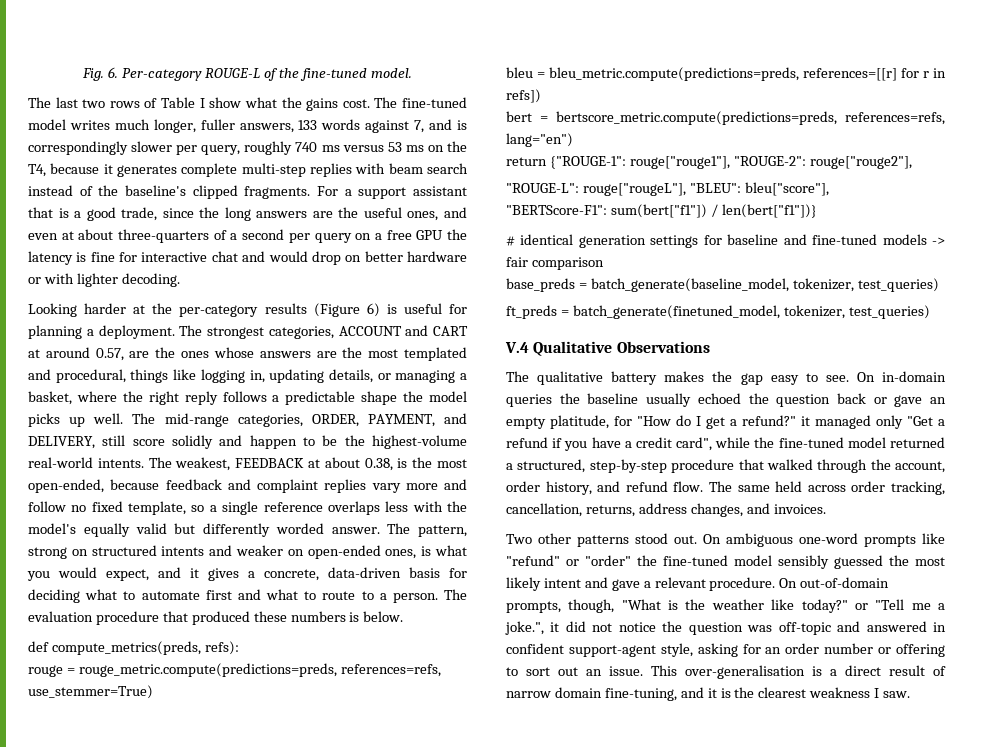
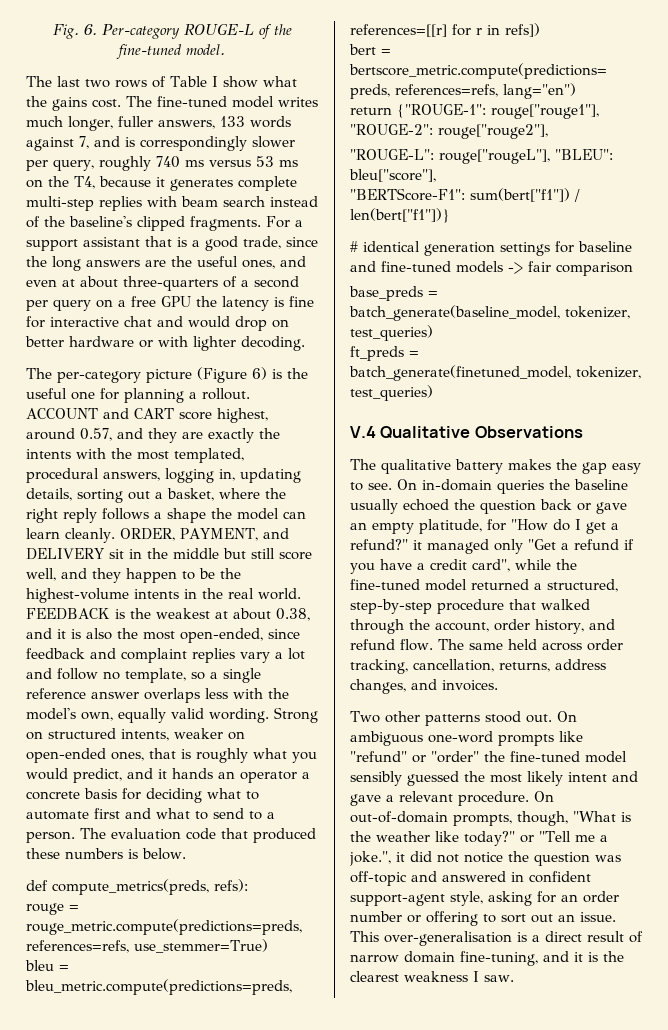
- Looking harder at the per-category results (Figure 6) is useful for planning a deployment. The strongest categories, ACCOUNT and CART at around 0.57, are the ones whose answers are the most templated and procedural, things like logging in, updating details, or managing a basket, where the right reply follows a predictable shape the model picks up well. The mid-range categories, ORDER, PAYMENT, and DELIVERY, still score solidly and happen to be the highest-volume real-world intents. The weakest, FEEDBACK at about 0.38, is the most open-ended, because feedback and complaint replies vary more and follow no fixed template, so a single reference overlaps less with the model's equally valid but differently worded answer. The pattern, strong on structured intents and weaker on open-ended ones, is what you would expect, and it gives a concrete, data-driven basis for deciding what to automate first and what to route to a person.
+ The per-category picture (Figure 6) is the useful one for planning a rollout. ACCOUNT and CART score highest, around 0.57, and they are exactly the intents with the most templated, procedural answers, logging in, updating details, sorting out a basket, where the right reply follows a shape the model can learn cleanly. ORDER, PAYMENT, and DELIVERY sit in the middle but still score well, and they happen to be the highest-volume intents in the real world. FEEDBACK is the weakest at about 0.38, and it is also the most open-ended, since feedback and complaint replies vary a lot and follow no template, so a single reference answer overlaps less with the model's own, equally valid wording. Strong on structured intents, weaker on open-ended ones, that is roughly what you would predict, and it hands an operator a concrete basis for deciding what to automate first and what to send to a person.
- The evaluation procedure that produced these numbers is below.
+ The evaluation code that produced these numbers is below.

